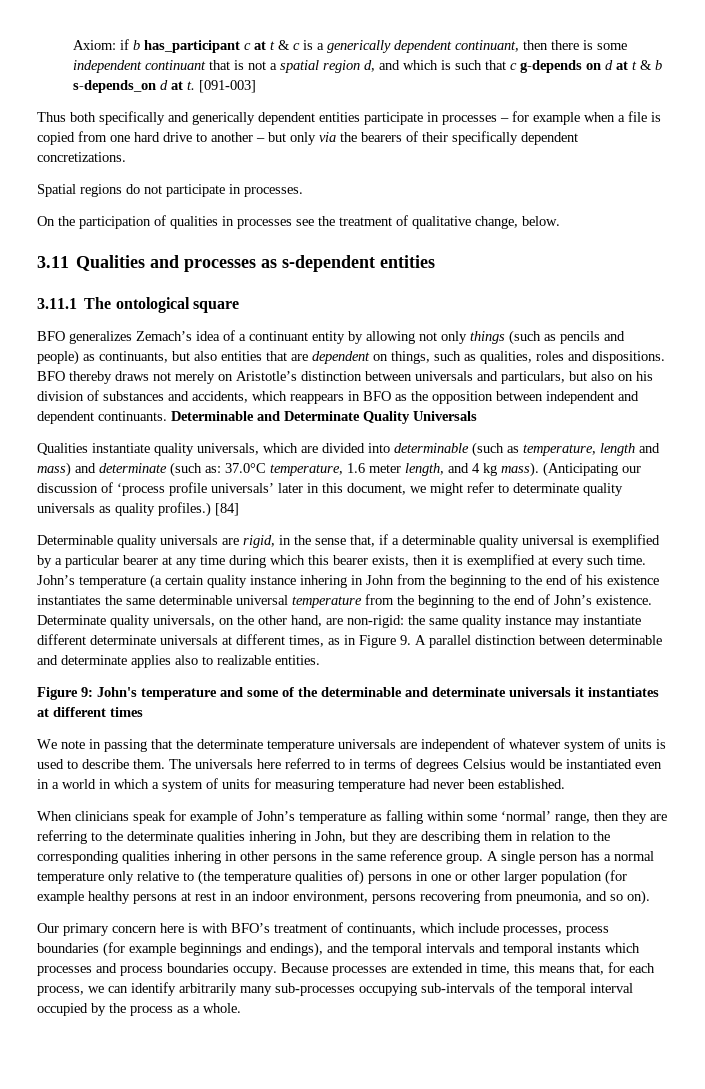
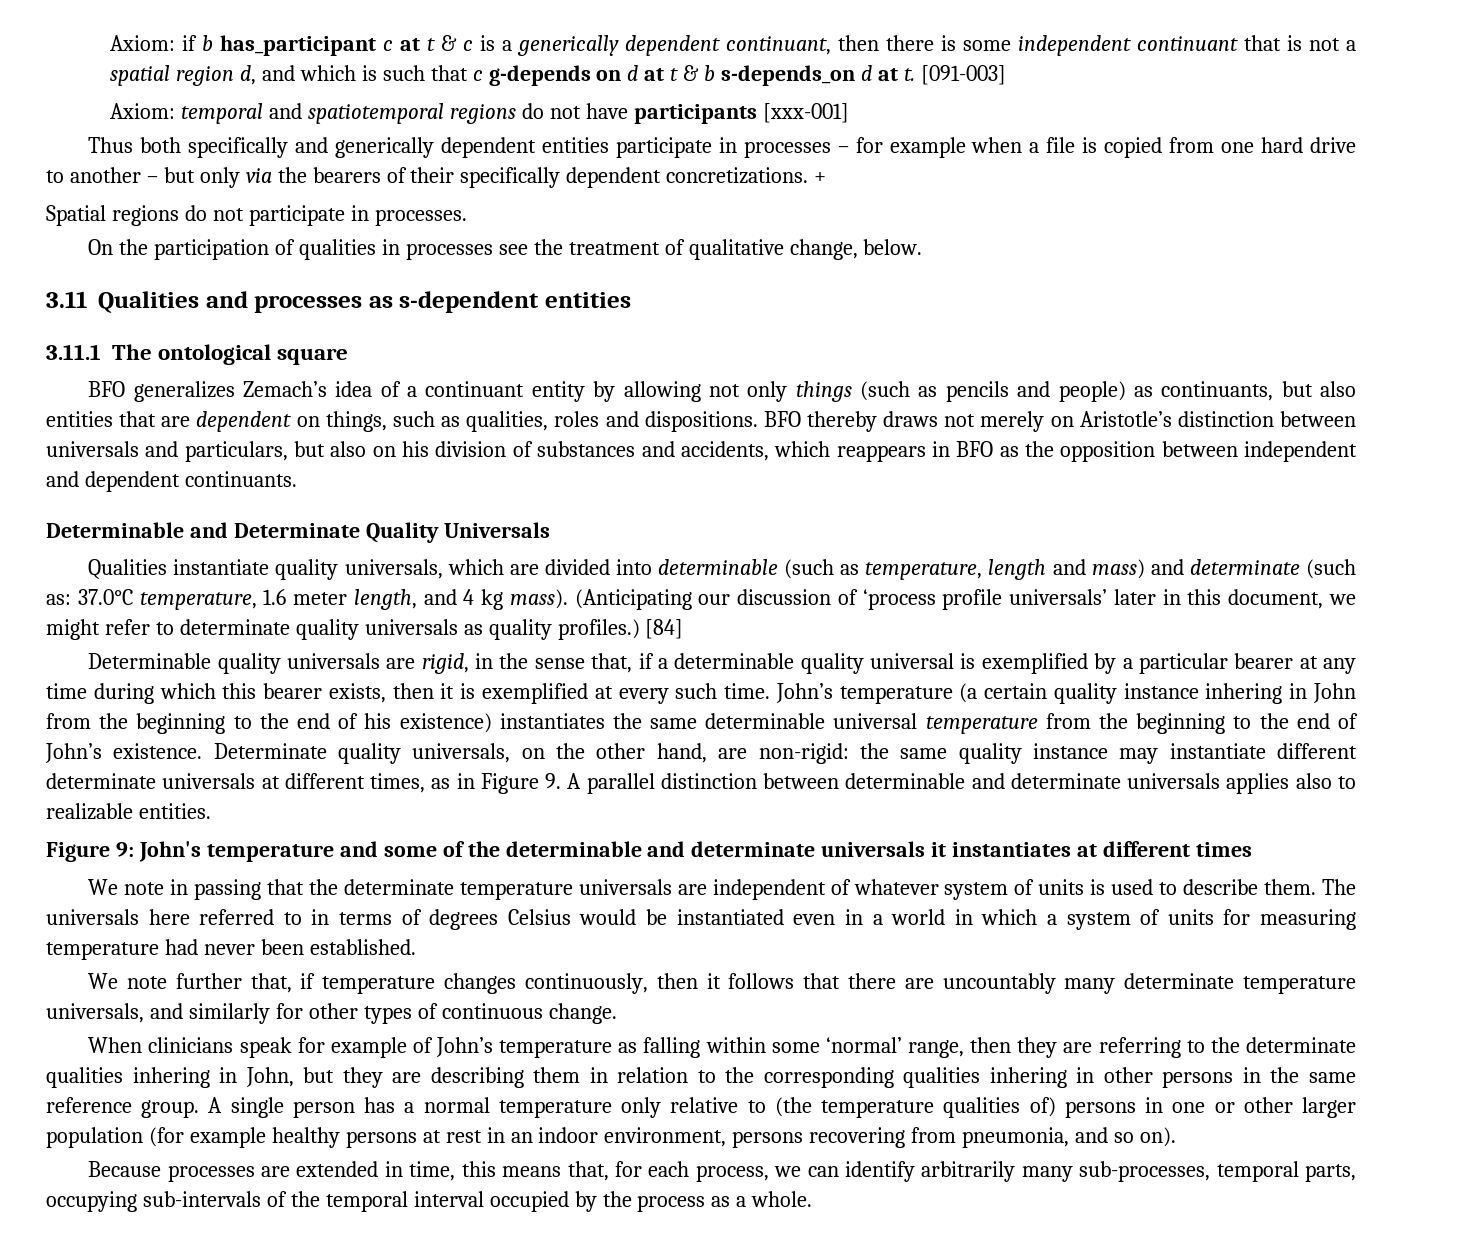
+ Axiom: temporal and spatiotemporal regions do not have participants [xxx-001]
+ +
- BFO thereby draws not merely on Aristotle’s distinction between universals and particulars, but also on his division of substances and accidents, which reappears in BFO as the opposition between independent and dependent continuants. Determinable and Determinate Quality Universals
+ BFO thereby draws not merely on Aristotle’s distinction between universals and particulars, but also on his division of substances and accidents, which reappears in BFO as the opposition between independent and dependent continuants.
+ Determinable and Determinate Quality Universals
- John’s temperature (a certain quality instance inhering in John from the beginning to the end of his existence instantiates the same determinable universal temperature from the beginning to the end of John’s existence.
+ John’s temperature (a certain quality instance inhering in John from the beginning to the end of his existence) instantiates the same determinable universal temperature from the beginning to the end of John’s existence.
- Determinate quality universals, on the other hand, are non-rigid: the same quality instance may instantiate different determinate universals at different times, as in Figure 9. A parallel distinction between determinable and determinate applies also to realizable entities.
+ Determinate quality universals, on the other hand, are non-rigid: the same quality instance may instantiate different determinate universals at different times, as in Figure 9. A parallel distinction between determinable and determinate universals applies also to realizable entities.
+ We note further that, if temperature changes continuously, then it follows that there are uncountably many determinate temperature universals, and similarly for other types of continuous change.
- Our primary concern here is with BFO’s treatment of continuants, which include processes, process boundaries (for example beginnings and endings), and the temporal intervals and temporal instants which processes and process boundaries occupy. Because processes are extended in time, this means that, for each process, we can identify arbitrarily many sub-processes occupying sub-intervals of the temporal interval occupied by the process as a whole.
+ Because processes are extended in time, this means that, for each process, we can identify arbitrarily many sub-processes, temporal parts, occupying sub-intervals of the temporal interval occupied by the process as a whole.

